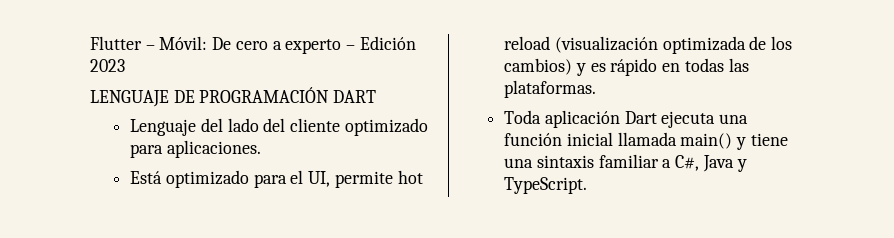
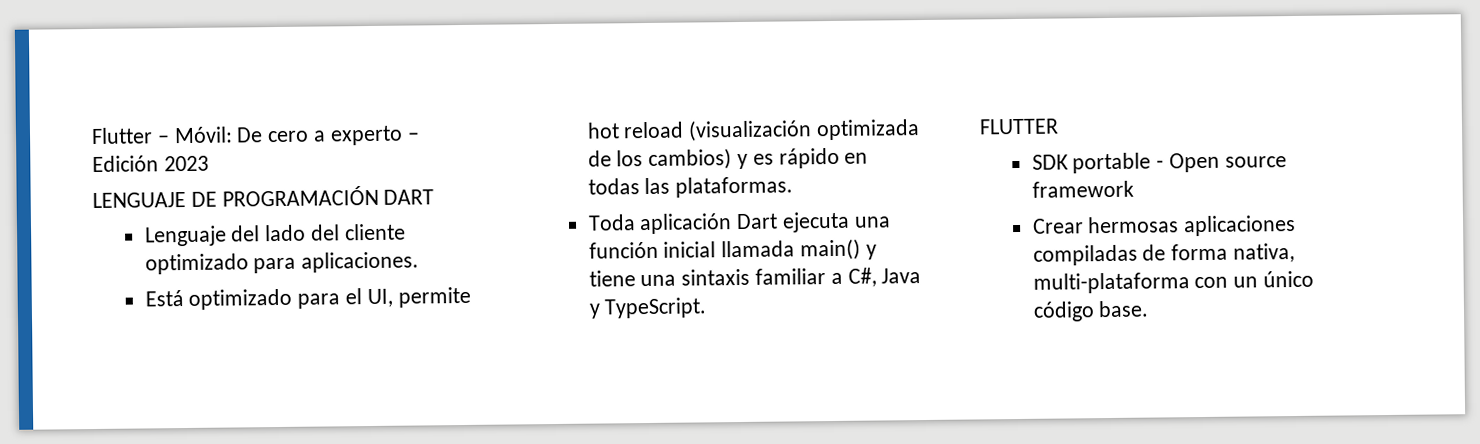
+ FLUTTER
+ SDK portable - Open source framework
+ Crear hermosas aplicaciones compiladas de forma nativa, multi-plataforma con un único código base.

